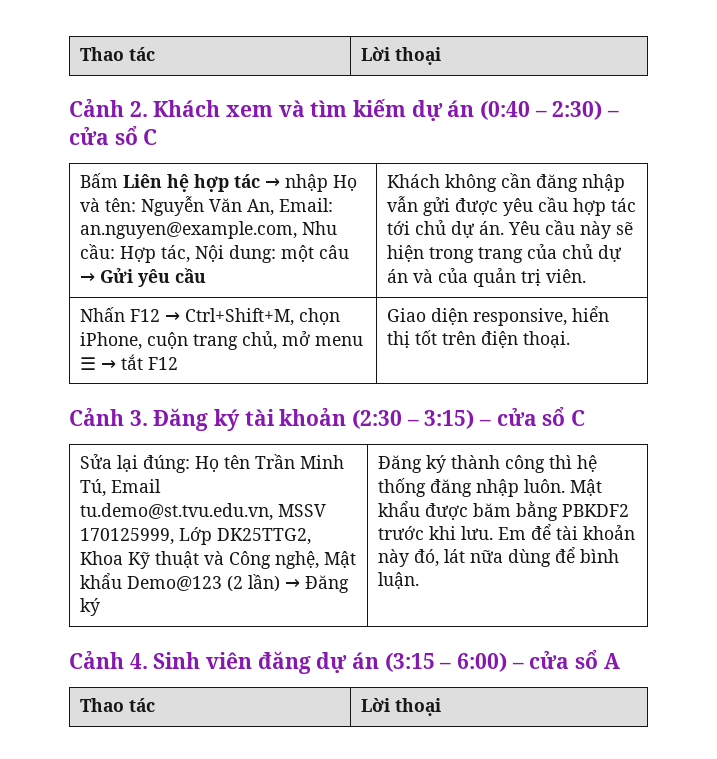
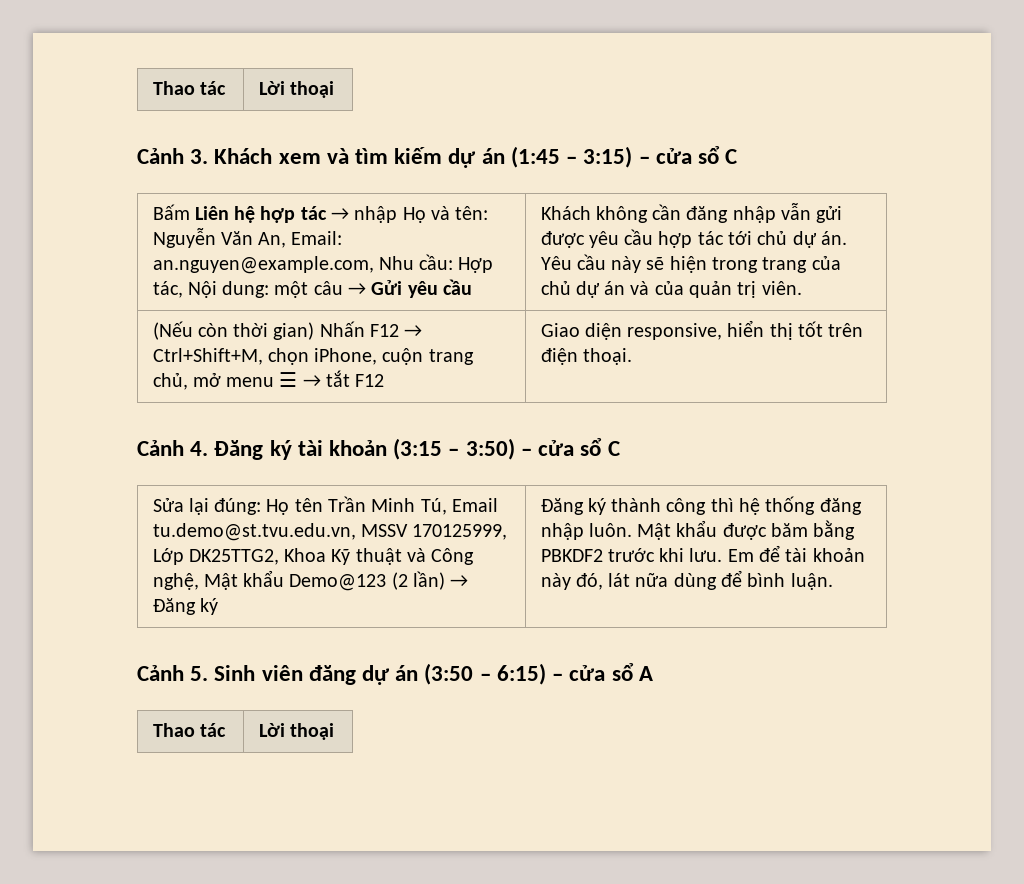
- Cảnh 2. Khách xem và tìm kiếm dự án (0:40 – 2:30) – cửa sổ C
+ Cảnh 3. Khách xem và tìm kiếm dự án (1:45 – 3:15) – cửa sổ C
- Nhấn F12 → Ctrl+Shift+M, chọn iPhone, cuộn trang chủ, mở menu ☰ → tắt F12 | Giao diện responsive, hiển thị tốt trên điện thoại.
+ (Nếu còn thời gian) Nhấn F12 → Ctrl+Shift+M, chọn iPhone, cuộn trang chủ, mở menu ☰ → tắt F12 | Giao diện responsive, hiển thị tốt trên điện thoại.
- Cảnh 3. Đăng ký tài khoản (2:30 – 3:15) – cửa sổ C
+ Cảnh 4. Đăng ký tài khoản (3:15 – 3:50) – cửa sổ C
- Cảnh 4. Sinh viên đăng dự án (3:15 – 6:00) – cửa sổ A
+ Cảnh 5. Sinh viên đăng dự án (3:50 – 6:15) – cửa sổ A

